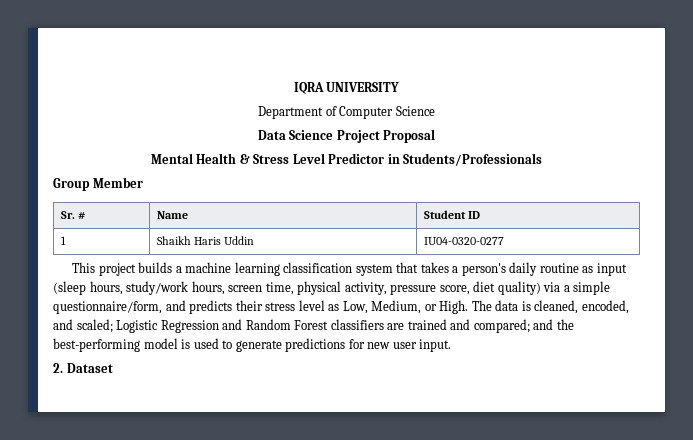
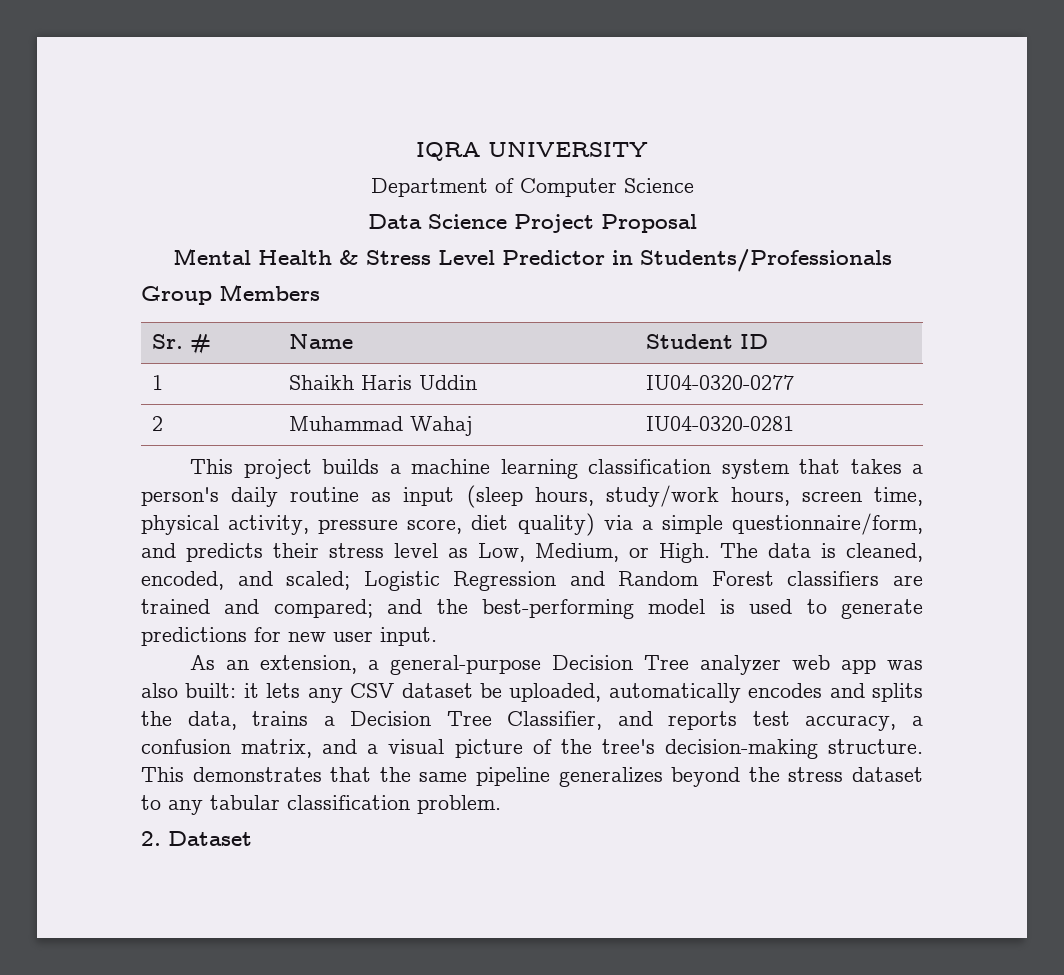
- Group Member
+ Group Members
+ 2 | Muhammad Wahaj | IU04-0320-0281
+ As an extension, a general-purpose Decision Tree analyzer web app was also built: it lets any CSV dataset be uploaded, automatically encodes and splits the data, trains a Decision Tree Classifier, and reports test accuracy, a confusion matrix, and a visual picture of the tree's decision-making structure. This demonstrates that the same pipeline generalizes beyond the stress dataset to any tabular classification problem.

